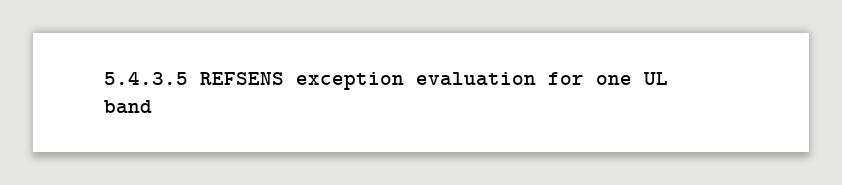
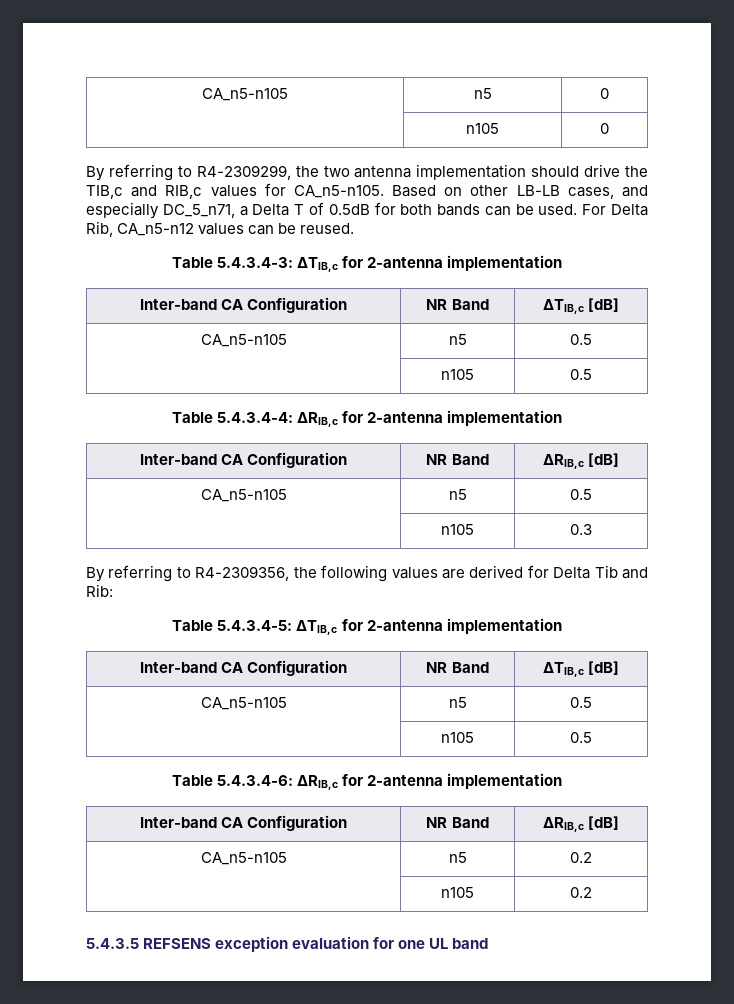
+ CA_n5-n105 | n5 | 0
+ | n105 | 0
+ By referring to R4-2309299, the two antenna implementation should drive the TIB,c and RIB,c values for CA_n5-n105. Based on other LB-LB cases, and especially DC_5_n71, a Delta T of 0.5dB for both bands can be used. For Delta Rib, CA_n5-n12 values can be reused.
+ Table 5.4.3.4-3: ΔTIB,c for 2-antenna implementation
+ Inter-band CA Configuration | NR Band | ΔTIB,c [dB]
+ CA_n5-n105 | n5 | 0.5
+ | n105 | 0.5
+ Table 5.4.3.4-4: ΔRIB,c for 2-antenna implementation
+ Inter-band CA Configuration | NR Band | ΔRIB,c [dB]
+ CA_n5-n105 | n5 | 0.5
+ | n105 | 0.3
+ By referring to R4-2309356, the following values are derived for Delta Tib and Rib:
+ Table 5.4.3.4-5: ΔTIB,c for 2-antenna implementation
+ Inter-band CA Configuration | NR Band | ΔTIB,c [dB]
+ CA_n5-n105 | n5 | 0.5
+ | n105 | 0.5
+ Table 5.4.3.4-6: ΔRIB,c for 2-antenna implementation
+ Inter-band CA Configuration | NR Band | ΔRIB,c [dB]
+ CA_n5-n105 | n5 | 0.2
+ | n105 | 0.2

